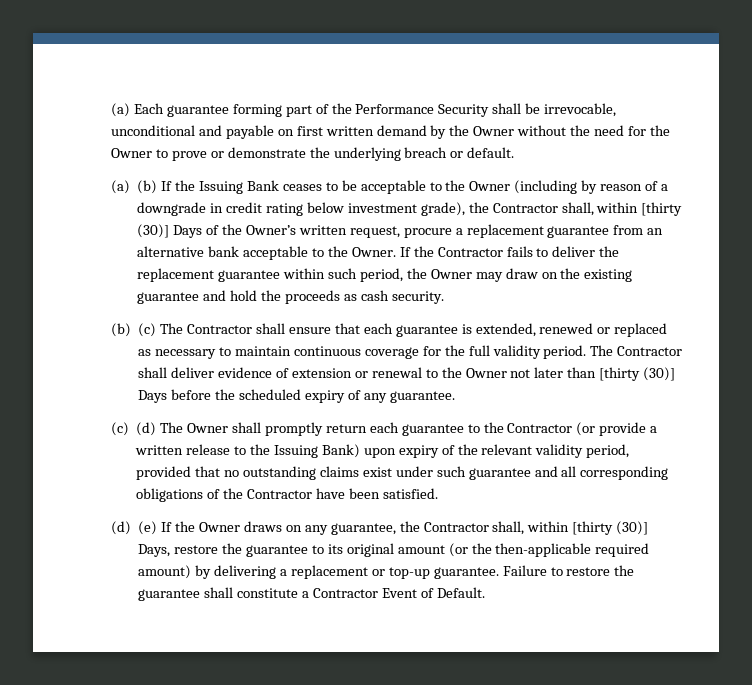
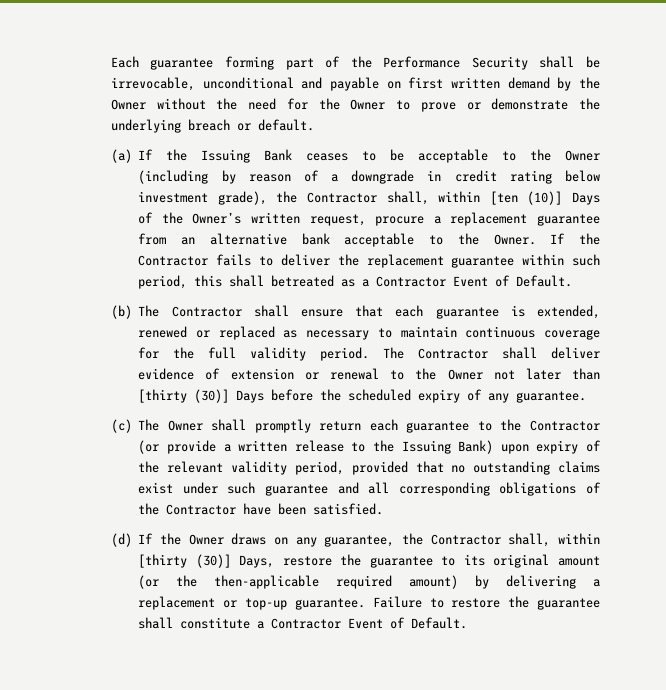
- (a) Each guarantee forming part of the Performance Security shall be irrevocable, unconditional and payable on first written demand by the Owner without the need for the Owner to prove or demonstrate the underlying breach or default.
+ Each guarantee forming part of the Performance Security shall be irrevocable, unconditional and payable on first written demand by the Owner without the need for the Owner to prove or demonstrate the underlying breach or default.
- (a) (b) If the Issuing Bank ceases to be acceptable to the Owner (including by reason of a downgrade in credit rating below investment grade), the Contractor shall, within [thirty (30)] Days of the Owner’s written request, procure a replacement guarantee from an alternative bank acceptable to the Owner.
+ (a) If the Issuing Bank ceases to be acceptable to the Owner (including by reason of a downgrade in credit rating below investment grade), the Contractor shall, within [ten (10)] Days of the Owner’s written request, procure a replacement guarantee from an alternative bank acceptable to the Owner.
- If the Contractor fails to deliver the replacement guarantee within such period, the Owner may draw on the existing guarantee and hold the proceeds as cash security.
- (b) (c) The Contractor shall ensure that each guarantee is extended, renewed or replaced as necessary to maintain continuous coverage for the full validity period.
+ If the Contractor fails to deliver the replacement guarantee within such period, this shall betreated as a Contractor Event of Default.
+ (b) The Contractor shall ensure that each guarantee is extended, renewed or replaced as necessary to maintain continuous coverage for the full validity period.
- (c) (d) The Owner shall promptly return each guarantee to the Contractor (or provide a written release to the Issuing Bank) upon expiry of the relevant validity period, provided that no outstanding claims exist under such guarantee and all corresponding obligations of the Contractor have been satisfied.
+ (c) The Owner shall promptly return each guarantee to the Contractor (or provide a written release to the Issuing Bank) upon expiry of the relevant validity period, provided that no outstanding claims exist under such guarantee and all corresponding obligations of the Contractor have been satisfied.
- (d) (e) If the Owner draws on any guarantee, the Contractor shall, within [thirty (30)] Days, restore the guarantee to its original amount (or the then-applicable required amount) by delivering a replacement or top-up guarantee.
+ (d) If the Owner draws on any guarantee, the Contractor shall, within [thirty (30)] Days, restore the guarantee to its original amount (or the then-applicable required amount) by delivering a replacement or top-up guarantee.

